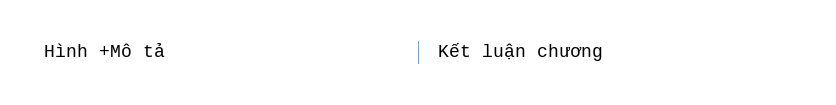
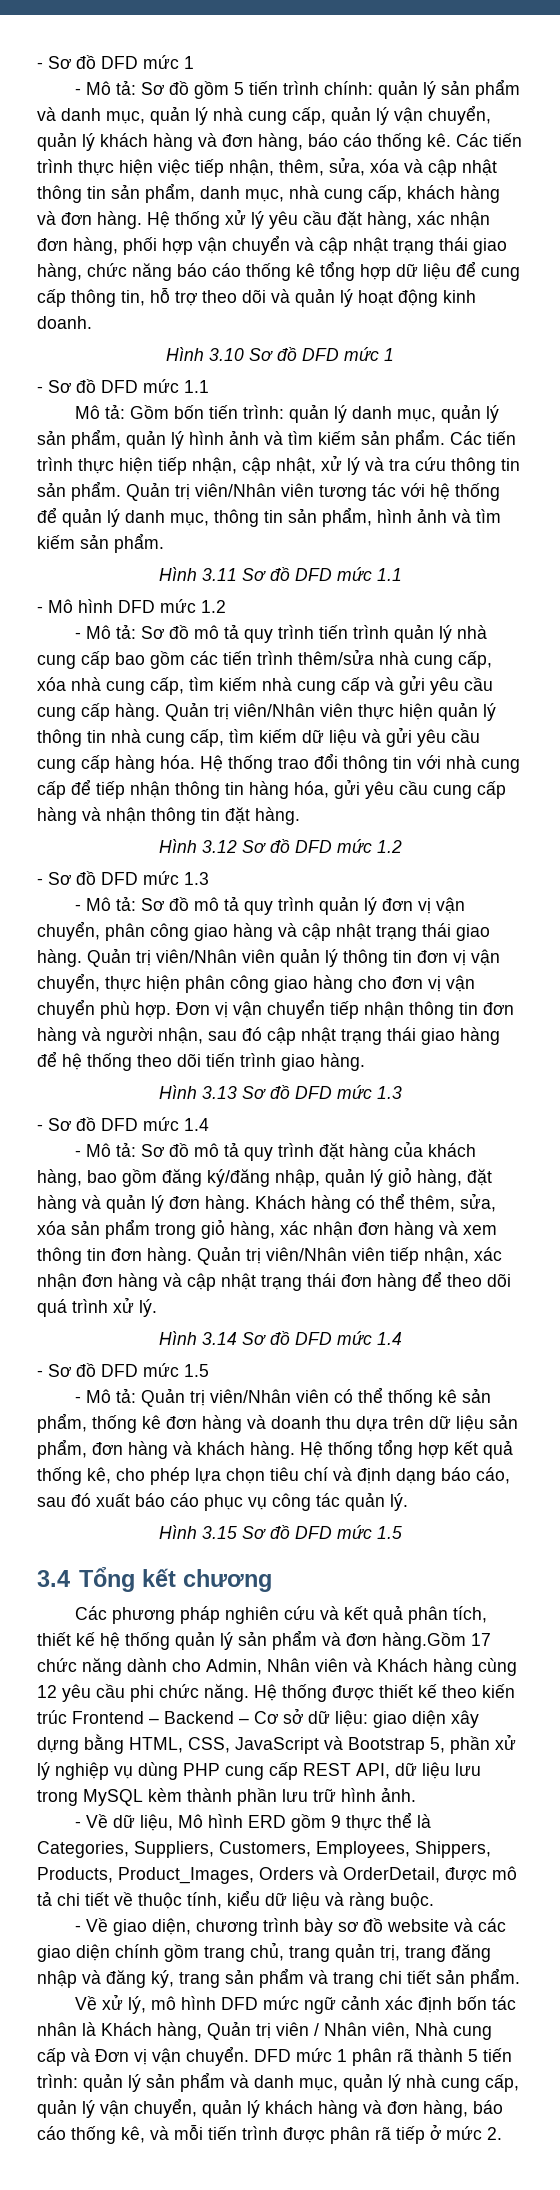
- Hình +Mô tả
- Kết luận chương
+ - Sơ đồ DFD mức 1
+ - Mô tả: Sơ đồ gồm 5 tiến trình chính: quản lý sản phẩm và danh mục, quản lý nhà cung cấp, quản lý vận chuyển, quản lý khách hàng và đơn hàng, báo cáo thống kê. Các tiến trình thực hiện việc tiếp nhận, thêm, sửa, xóa và cập nhật thông tin sản phẩm, danh mục, nhà cung cấp, khách hàng và đơn hàng. Hệ thống xử lý yêu cầu đặt hàng, xác nhận đơn hàng, phối hợp vận chuyển và cập nhật trạng thái giao hàng, chức năng báo cáo thống kê tổng hợp dữ liệu để cung cấp thông tin, hỗ trợ theo dõi và quản lý hoạt động kinh doanh.
+ Hình 3.10 Sơ đồ DFD mức 1
+ - Sơ đồ DFD mức 1.1
+ Mô tả: Gồm bốn tiến trình: quản lý danh mục, quản lý sản phẩm, quản lý hình ảnh và tìm kiếm sản phẩm. Các tiến trình thực hiện tiếp nhận, cập nhật, xử lý và tra cứu thông tin sản phẩm. Quản trị viên/Nhân viên tương tác với hệ thống để quản lý danh mục, thông tin sản phẩm, hình ảnh và tìm kiếm sản phẩm.
+ Hình 3.11 Sơ đồ DFD mức 1.1
+ - Mô hình DFD mức 1.2
+ - Mô tả: Sơ đồ mô tả quy trình tiến trình quản lý nhà cung cấp bao gồm các tiến trình thêm/sửa nhà cung cấp, xóa nhà cung cấp, tìm kiếm nhà cung cấp và gửi yêu cầu cung cấp hàng. Quản trị viên/Nhân viên thực hiện quản lý thông tin nhà cung cấp, tìm kiếm dữ liệu và gửi yêu cầu cung cấp hàng hóa. Hệ thống trao đổi thông tin với nhà cung cấp để tiếp nhận thông tin hàng hóa, gửi yêu cầu cung cấp hàng và nhận thông tin đặt hàng.
+ Hình 3.12 Sơ đồ DFD mức 1.2
+ - Sơ đồ DFD mức 1.3
+ - Mô tả: Sơ đồ mô tả quy trình quản lý đơn vị vận chuyển, phân công giao hàng và cập nhật trạng thái giao hàng. Quản trị viên/Nhân viên quản lý thông tin đơn vị vận chuyển, thực hiện phân công giao hàng cho đơn vị vận chuyển phù hợp. Đơn vị vận chuyển tiếp nhận thông tin đơn hàng và người nhận, sau đó cập nhật trạng thái giao hàng để hệ thống theo dõi tiến trình giao hàng.
+ Hình 3.13 Sơ đồ DFD mức 1.3
+ - Sơ đồ DFD mức 1.4
+ - Mô tả: Sơ đồ mô tả quy trình đặt hàng của khách hàng, bao gồm đăng ký/đăng nhập, quản lý giỏ hàng, đặt hàng và quản lý đơn hàng. Khách hàng có thể thêm, sửa, xóa sản phẩm trong giỏ hàng, xác nhận đơn hàng và xem thông tin đơn hàng. Quản trị viên/Nhân viên tiếp nhận, xác nhận đơn hàng và cập nhật trạng thái đơn hàng để theo dõi quá trình xử lý.
+ Hình 3.14 Sơ đồ DFD mức 1.4
+ - Sơ đồ DFD mức 1.5
+ - Mô tả: Quản trị viên/Nhân viên có thể thống kê sản phẩm, thống kê đơn hàng và doanh thu dựa trên dữ liệu sản phẩm, đơn hàng và khách hàng. Hệ thống tổng hợp kết quả thống kê, cho phép lựa chọn tiêu chí và định dạng báo cáo, sau đó xuất báo cáo phục vụ công tác quản lý.
+ Hình 3.15 Sơ đồ DFD mức 1.5
+ 3.4 Tổng kết chương
+ Các phương pháp nghiên cứu và kết quả phân tích, thiết kế hệ thống quản lý sản phẩm và đơn hàng.Gồm 17 chức năng dành cho Admin, Nhân viên và Khách hàng cùng 12 yêu cầu phi chức năng. Hệ thống được thiết kế theo kiến trúc Frontend – Backend – Cơ sở dữ liệu: giao diện xây dựng bằng HTML, CSS, JavaScript và Bootstrap 5, phần xử lý nghiệp vụ dùng PHP cung cấp REST API, dữ liệu lưu trong MySQL kèm thành phần lưu trữ hình ảnh.
+ - Về dữ liệu, Mô hình ERD gồm 9 thực thể là Categories, Suppliers, Customers, Employees, Shippers, Products, Product_Images, Orders và OrderDetail, được mô tả chi tiết về thuộc tính, kiểu dữ liệu và ràng buộc.
+ - Về giao diện, chương trình bày sơ đồ website và các giao diện chính gồm trang chủ, trang quản trị, trang đăng nhập và đăng ký, trang sản phẩm và trang chi tiết sản phẩm.
+ Về xử lý, mô hình DFD mức ngữ cảnh xác định bốn tác nhân là Khách hàng, Quản trị viên / Nhân viên, Nhà cung cấp và Đơn vị vận chuyển. DFD mức 1 phân rã thành 5 tiến trình: quản lý sản phẩm và danh mục, quản lý nhà cung cấp, quản lý vận chuyển, quản lý khách hàng và đơn hàng, báo cáo thống kê, và mỗi tiến trình được phân rã tiếp ở mức 2.

